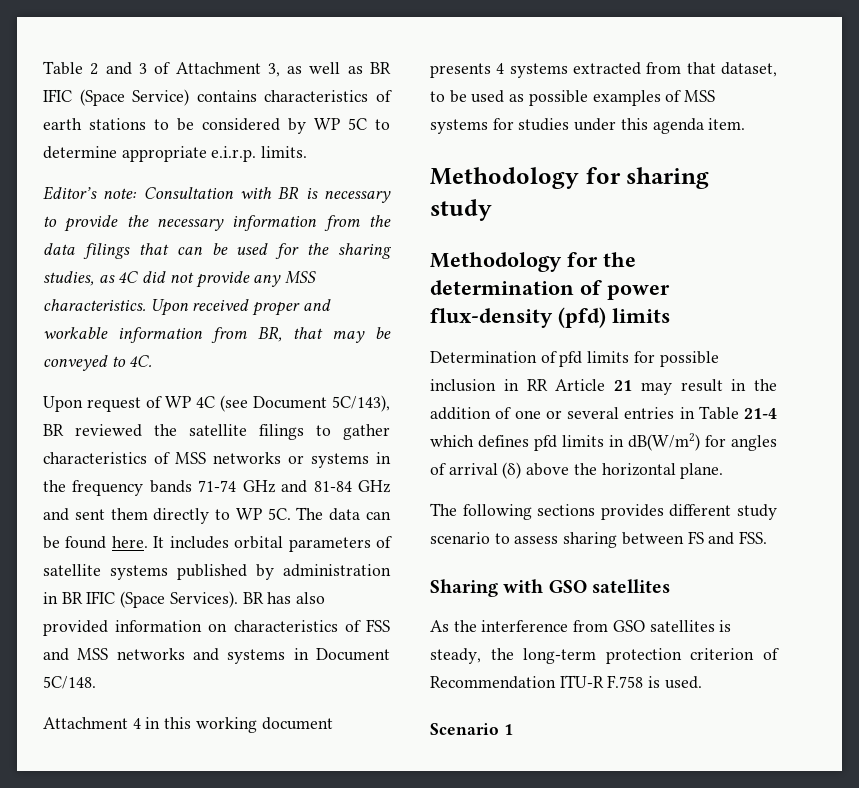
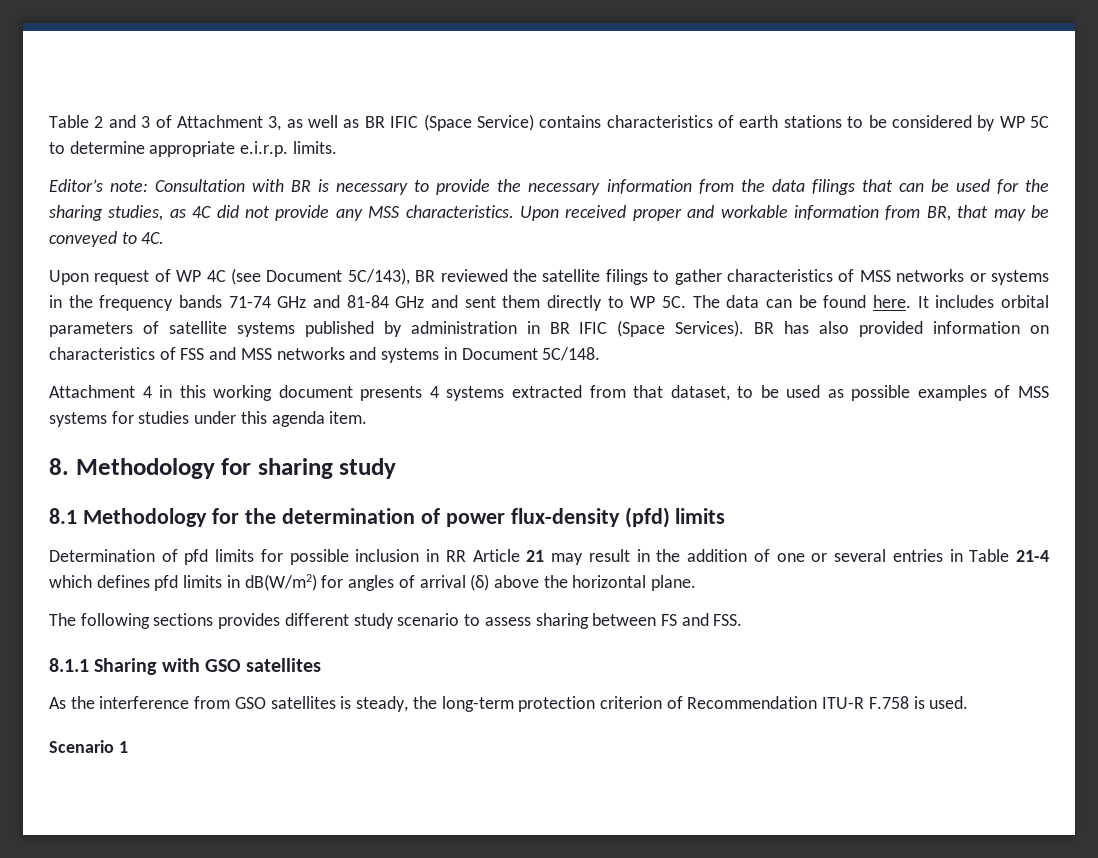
- Methodology for sharing study
+ 8. Methodology for sharing study
- Methodology for the determination of power flux-density (pfd) limits
+ 8.1 Methodology for the determination of power flux-density (pfd) limits
- Sharing with GSO satellites
+ 8.1.1 Sharing with GSO satellites

